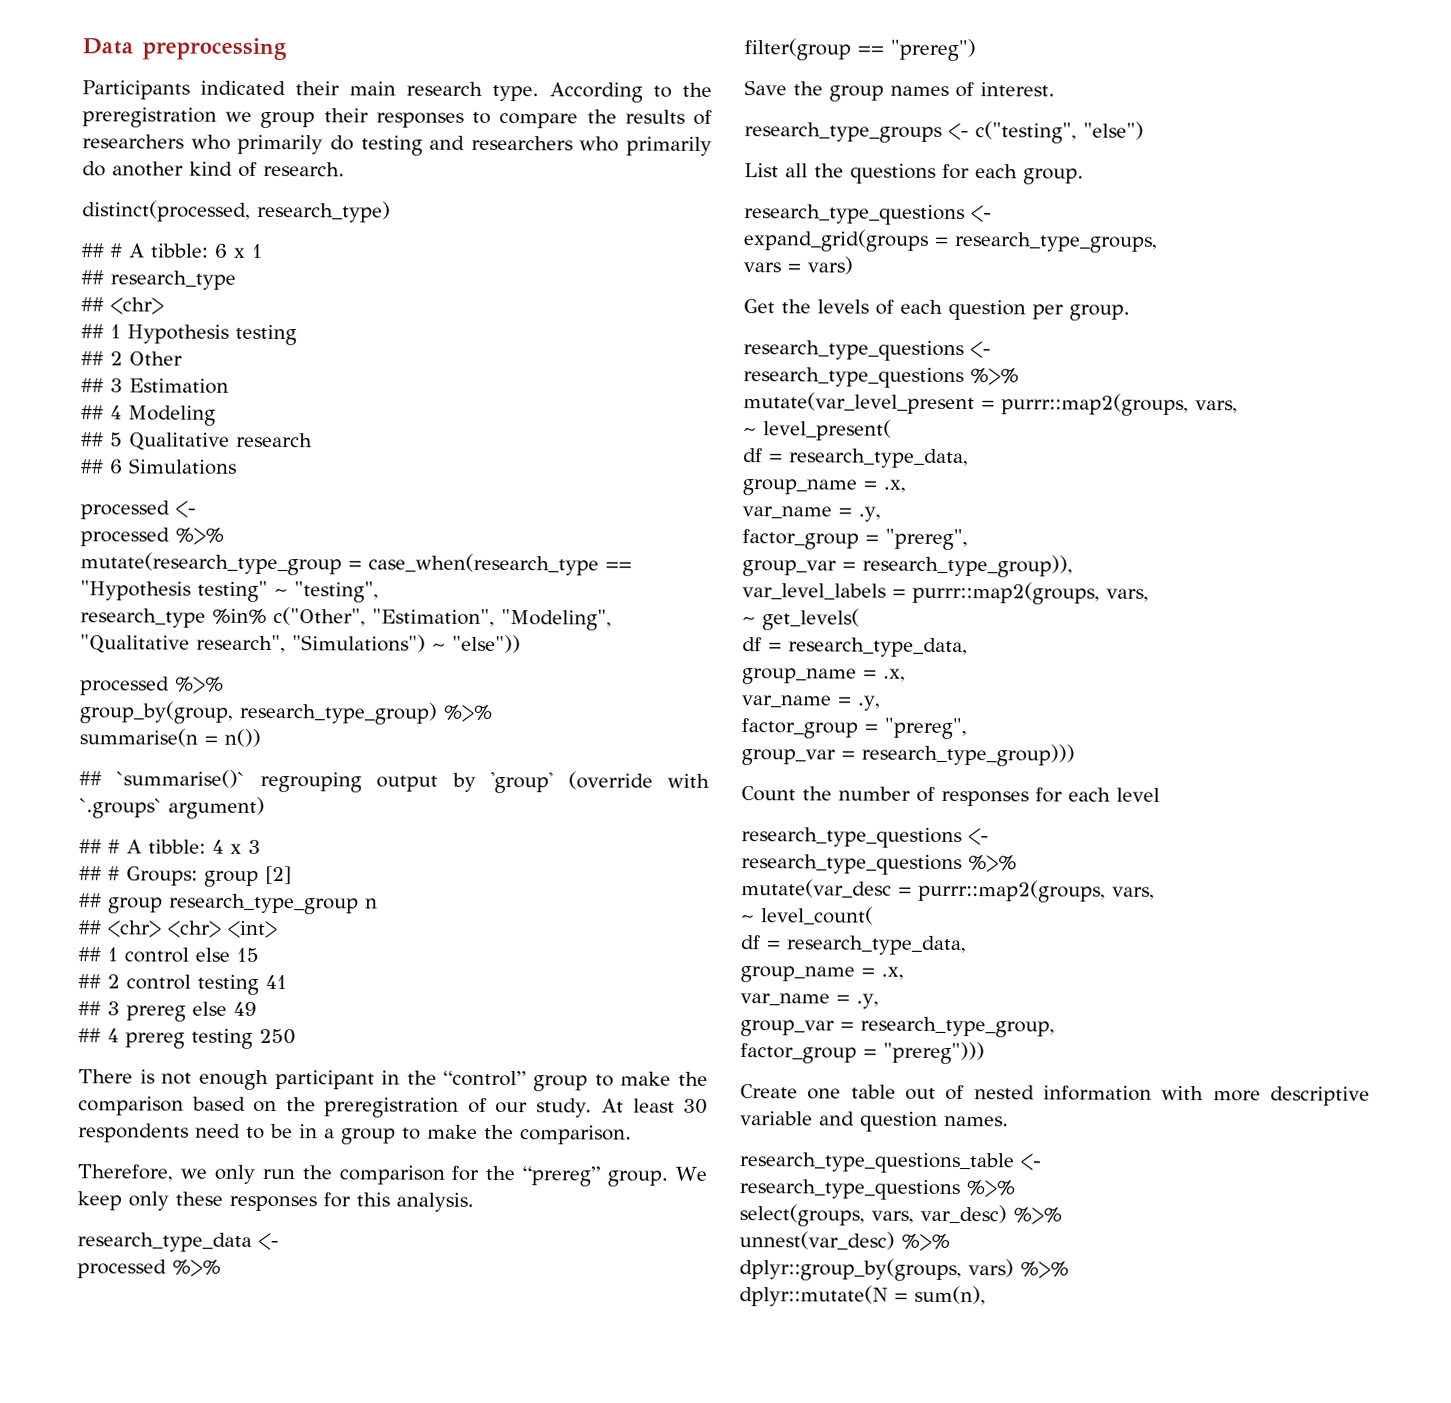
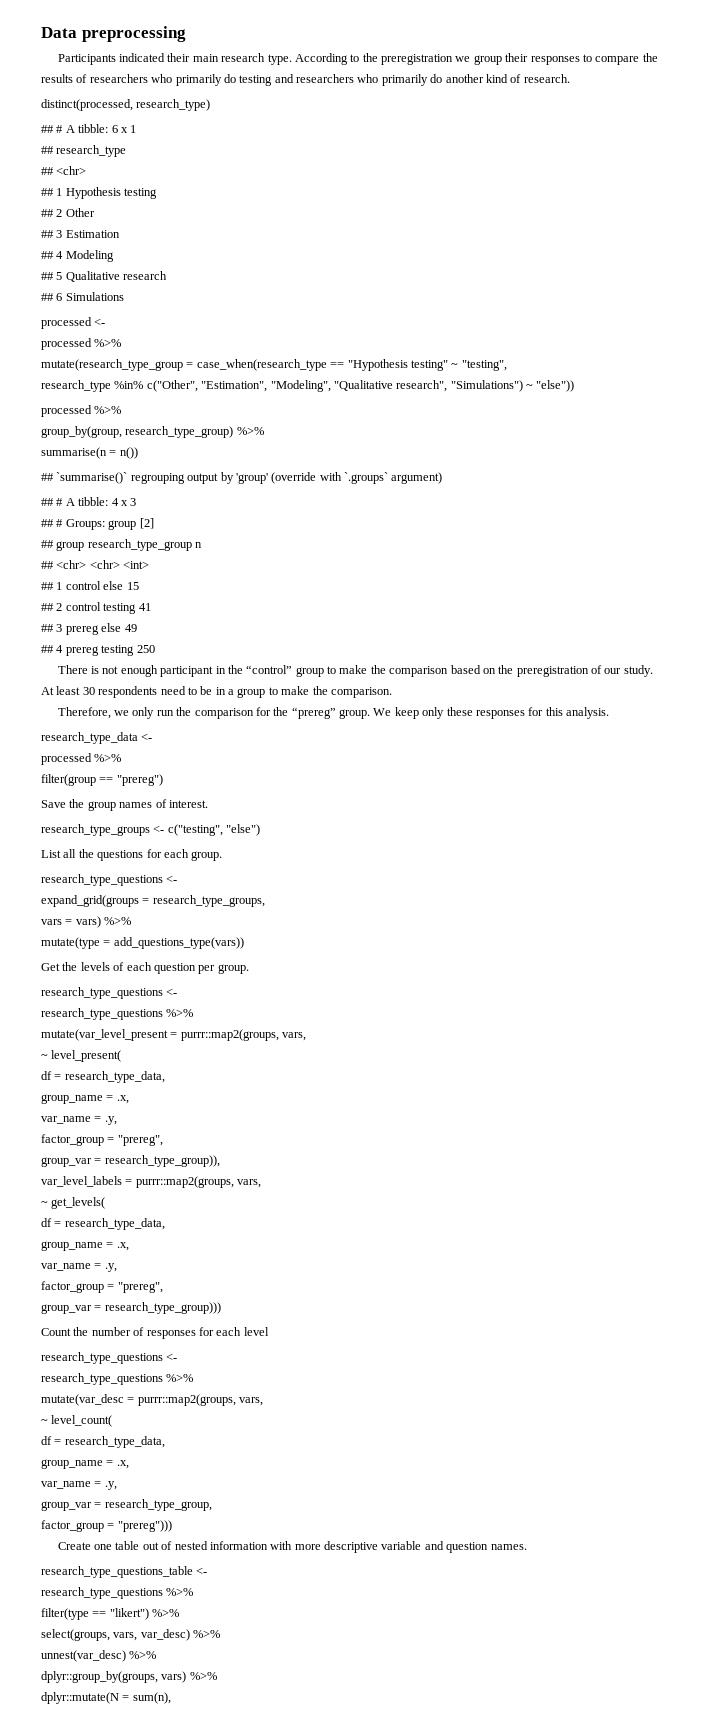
- vars = vars)
+ vars = vars) %>%
+ mutate(type = add_questions_type(vars))
+ filter(type == "likert") %>%

